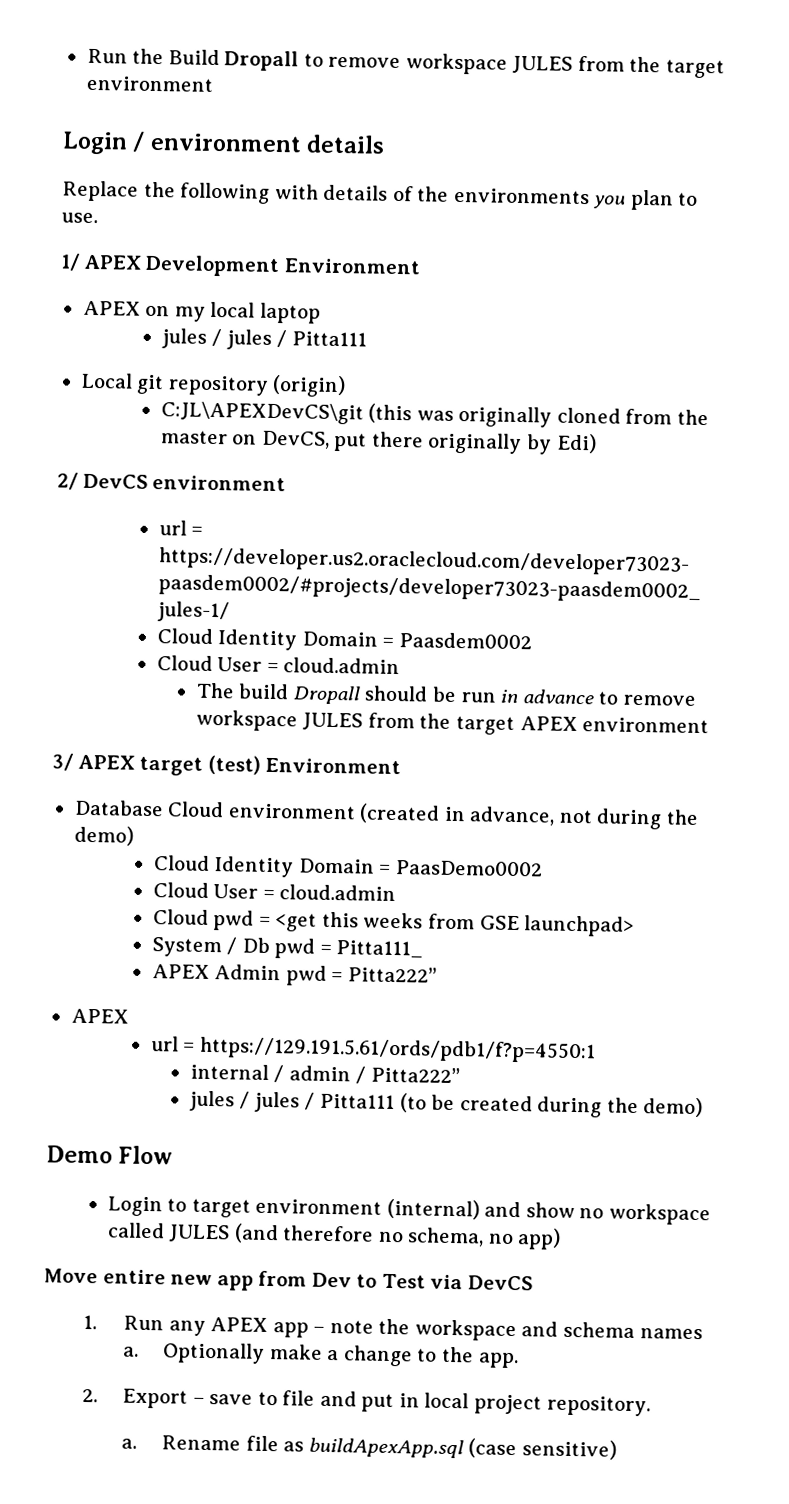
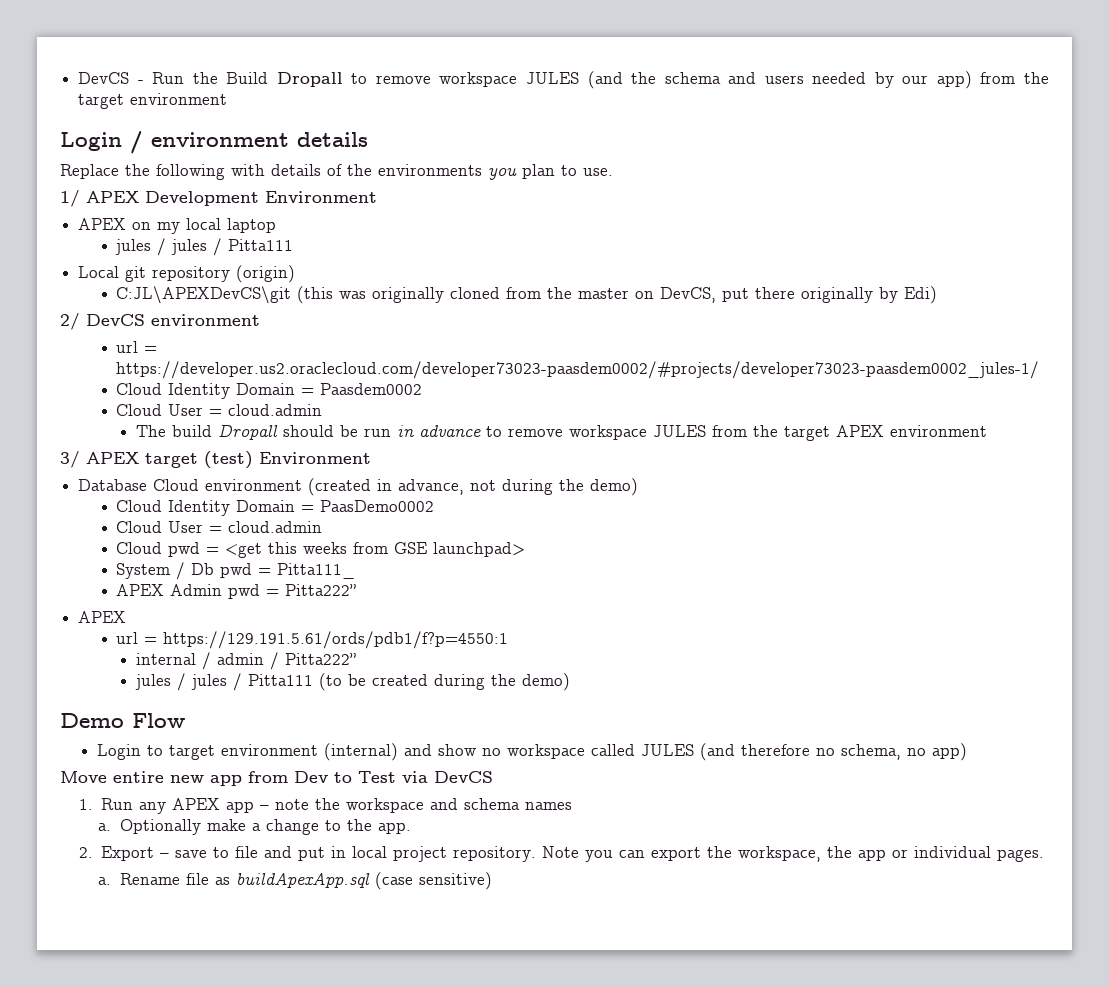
- Run the Build Dropall to remove workspace JULES from the target environment
+ DevCS - Run the Build Dropall to remove workspace JULES (and the schema and users needed by our app) from the target environment
+ Note you can export the workspace, the app or individual pages.

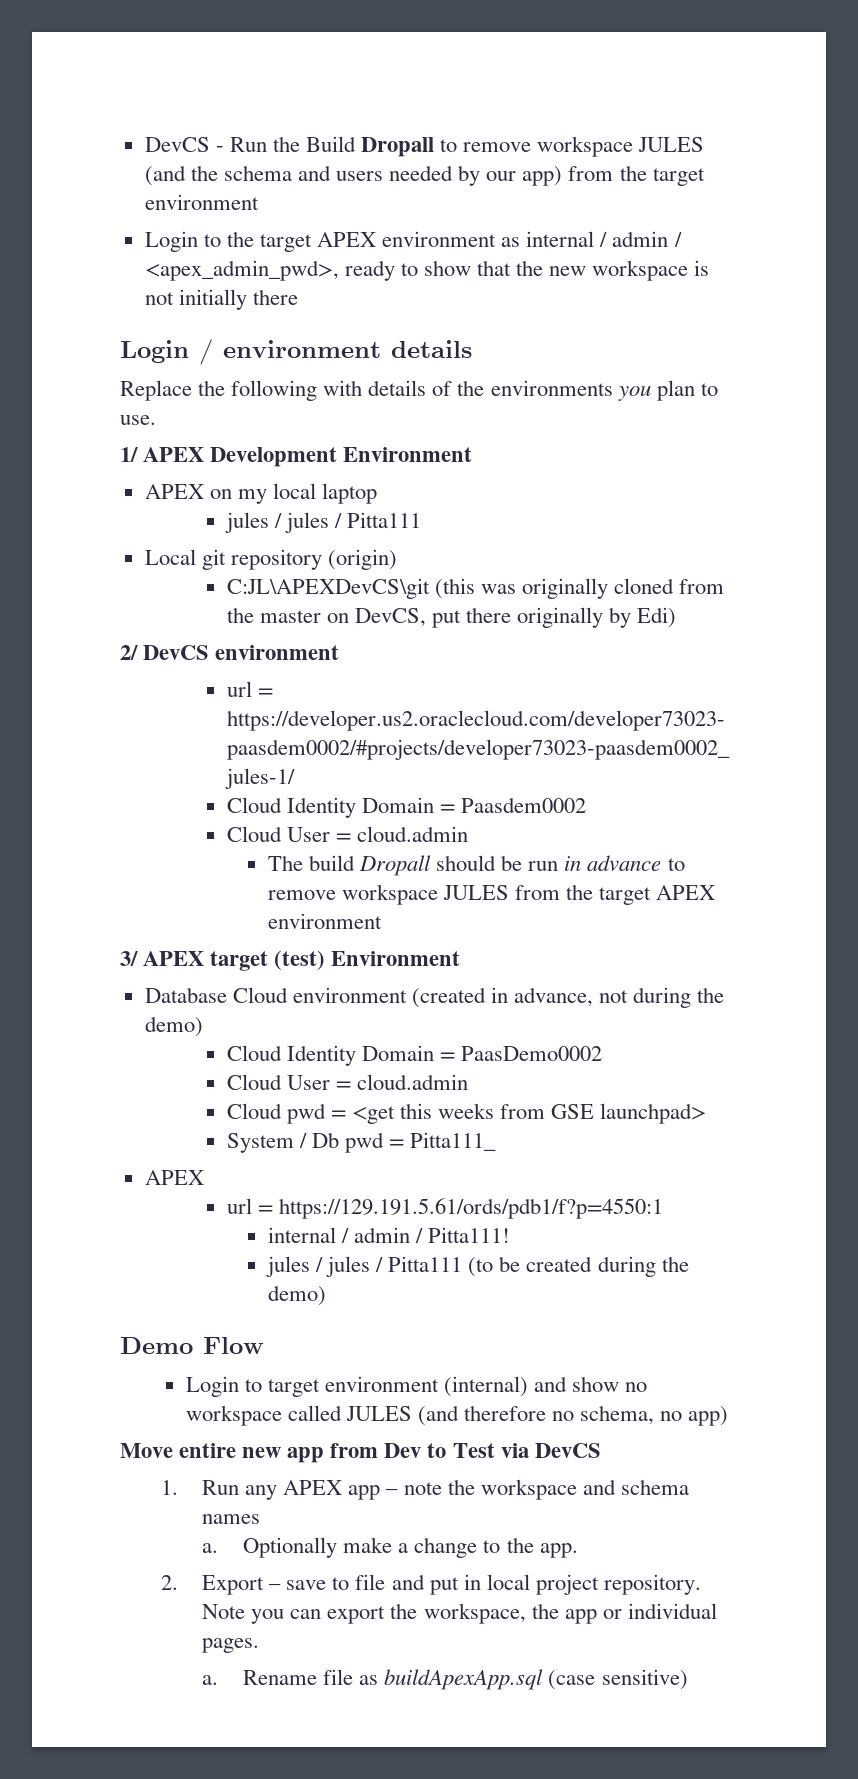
+ Login to the target APEX environment as internal / admin / <apex_admin_pwd>, ready to show that the new workspace is not initially there
- APEX Admin pwd = Pitta222”
- internal / admin / Pitta222”
+ internal / admin / Pitta111!

